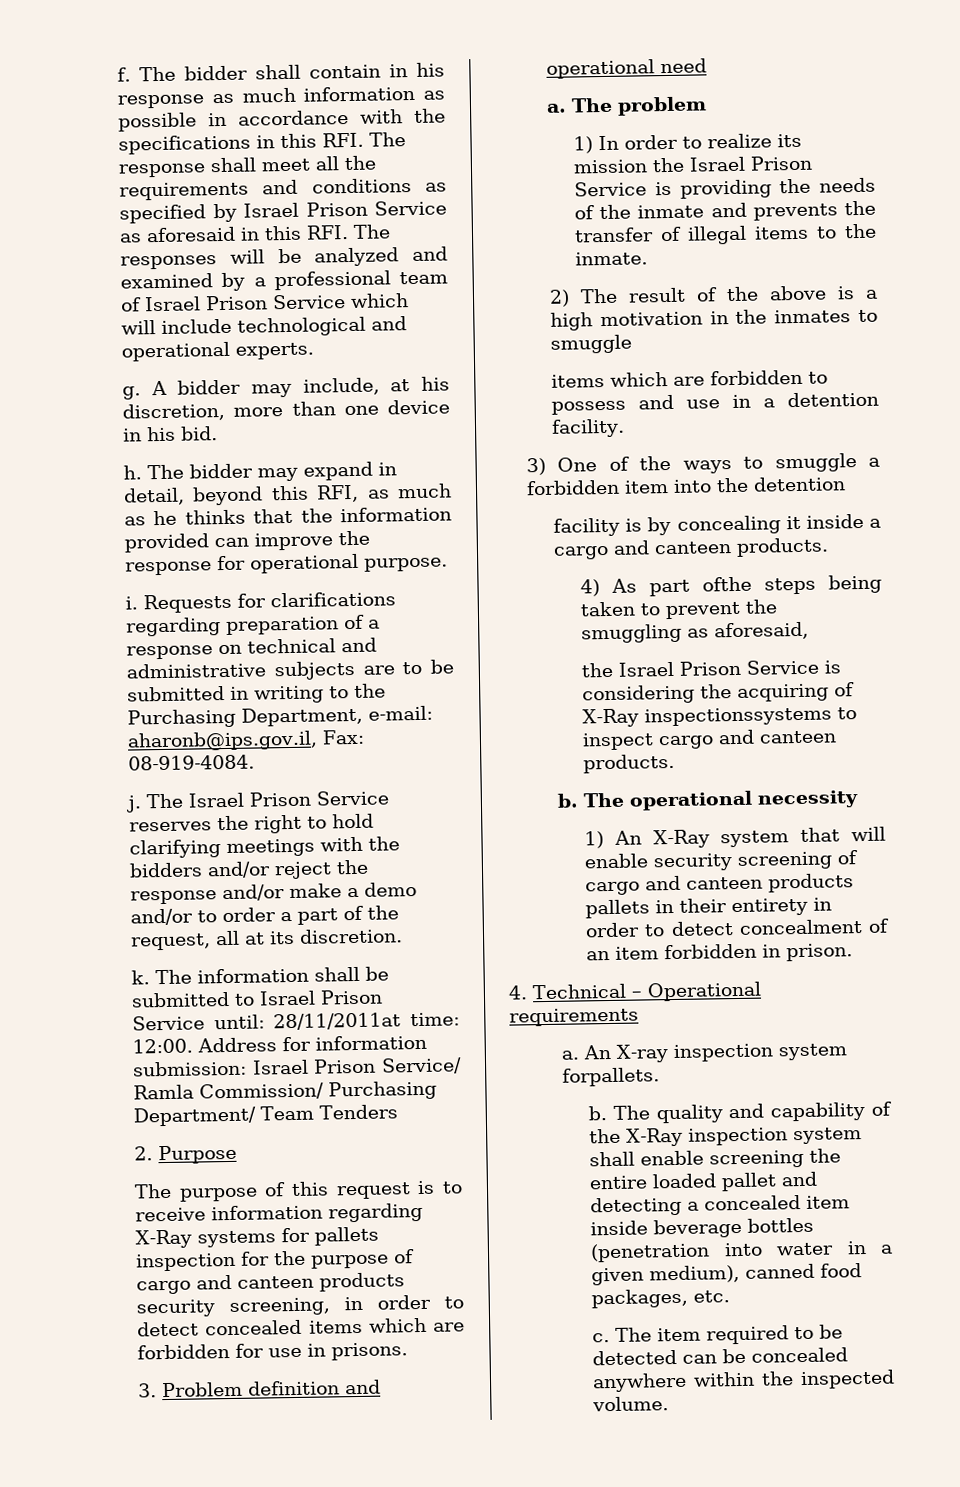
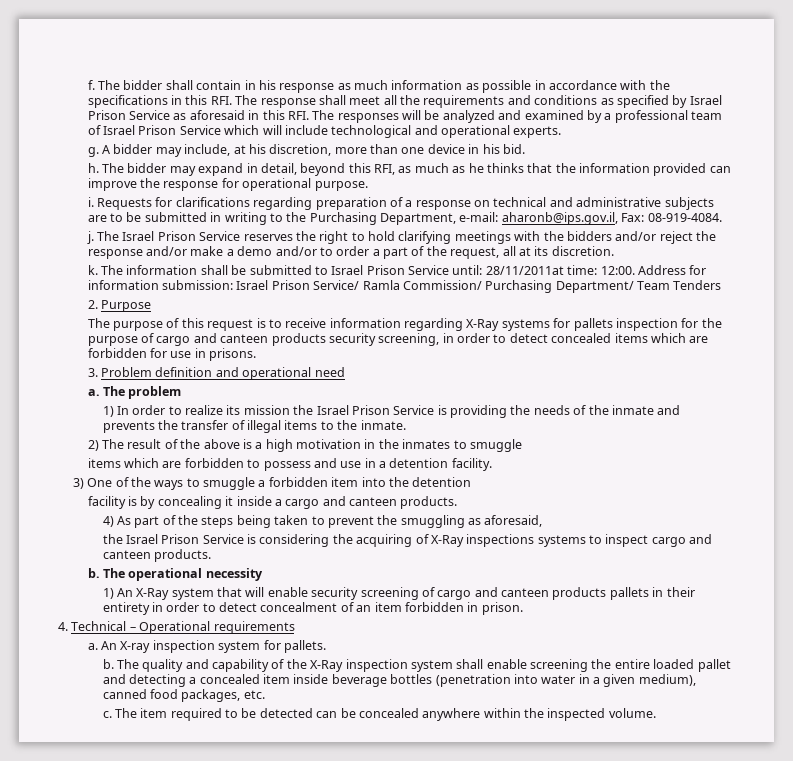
- 4) As part ofthe steps being taken to prevent the smuggling as aforesaid,
+ 4) As part of the steps being taken to prevent the smuggling as aforesaid,
- the Israel Prison Service is considering the acquiring of X-Ray inspectionssystems to inspect cargo and canteen products.
+ the Israel Prison Service is considering the acquiring of X-Ray inspections systems to inspect cargo and canteen products.
- An X-ray inspection system forpallets.
+ An X-ray inspection system for pallets.

